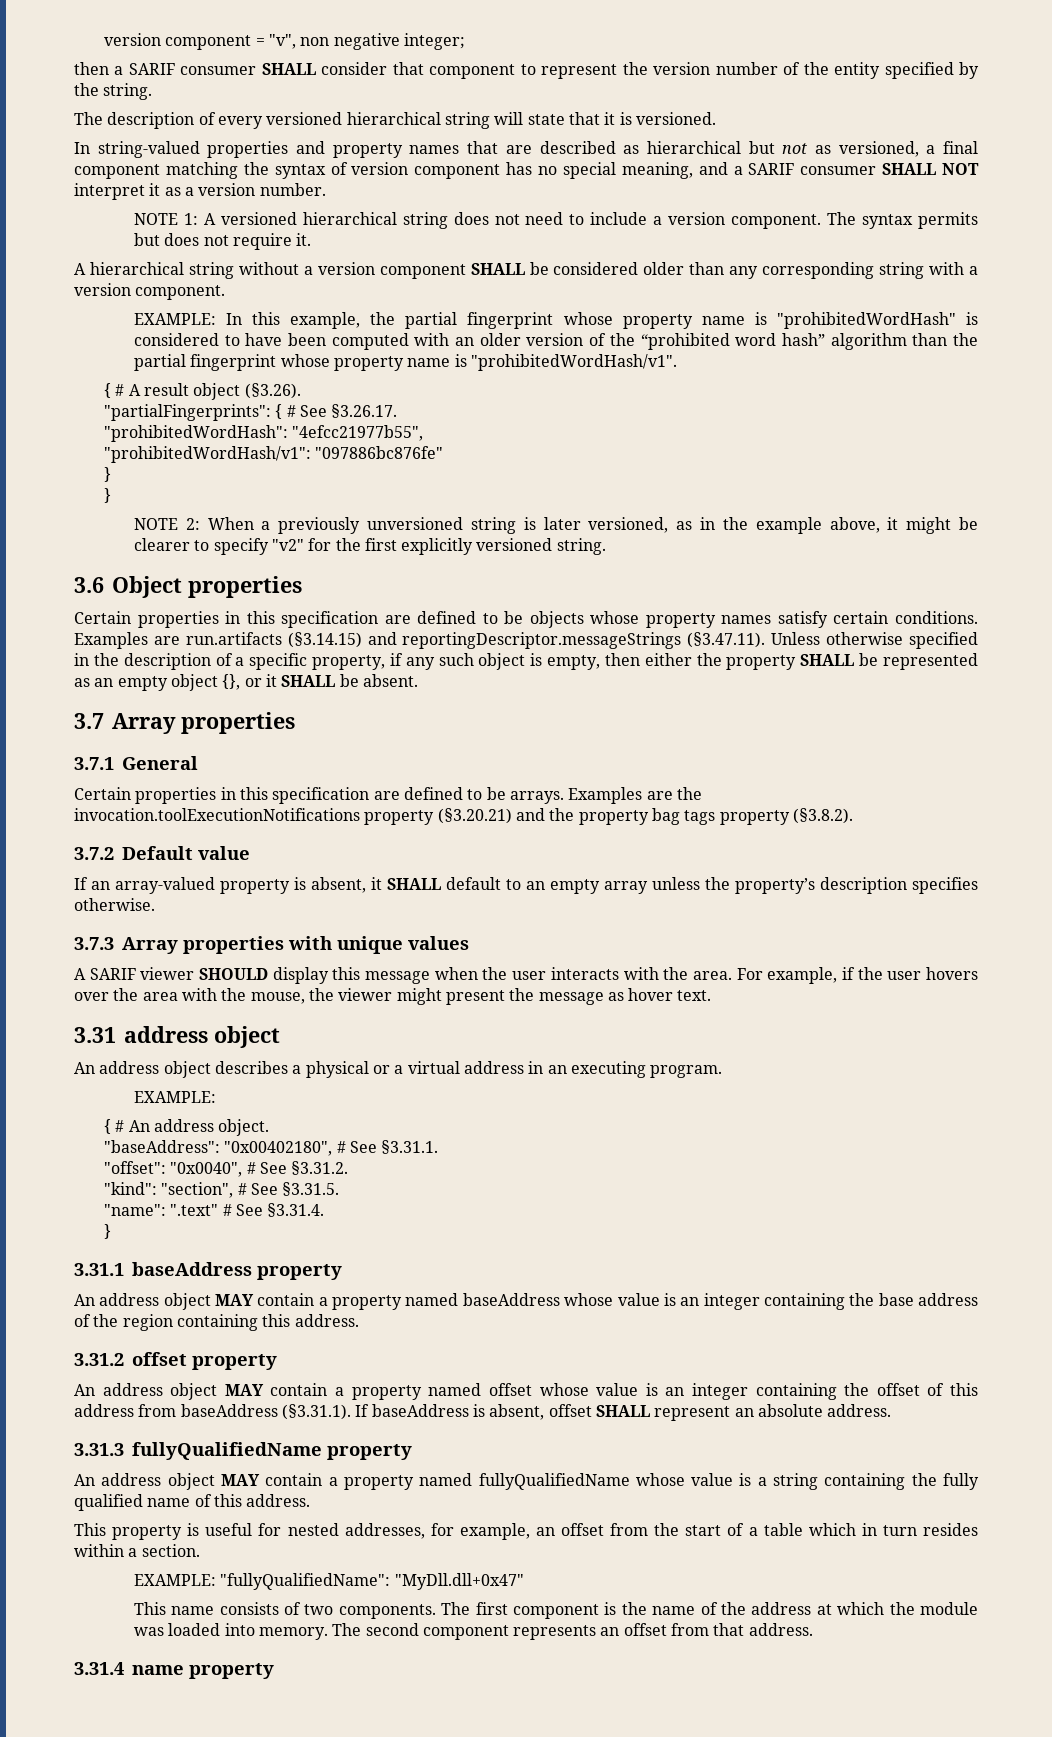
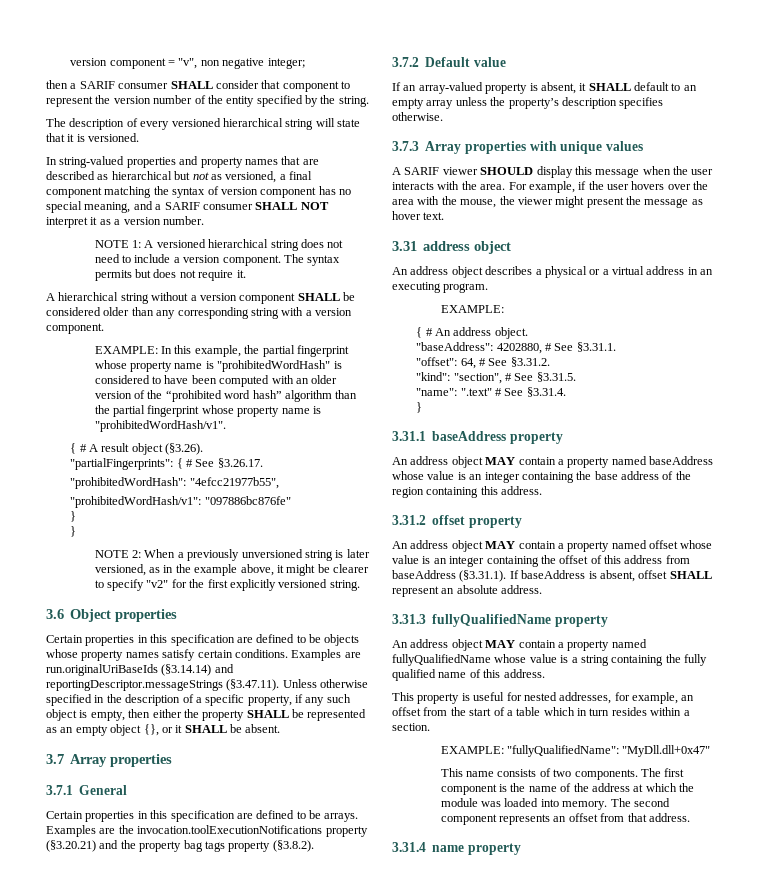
- Examples are run.artifacts (§3.14.15) and reportingDescriptor.messageStrings (§3.47.11). Unless otherwise specified in the description of a specific property, if any such object is empty, then either the property SHALL be represented as an empty object {}, or it SHALL be absent.
+ Examples are run.originalUriBaseIds (§3.14.14) and reportingDescriptor.messageStrings (§3.47.11). Unless otherwise specified in the description of a specific property, if any such object is empty, then either the property SHALL be represented as an empty object {}, or it SHALL be absent.
- "baseAddress": "0x00402180", # See §3.31.1.
+ "baseAddress": 4202880, # See §3.31.1.
- "offset": "0x0040", # See §3.31.2.
+ "offset": 64, # See §3.31.2.

